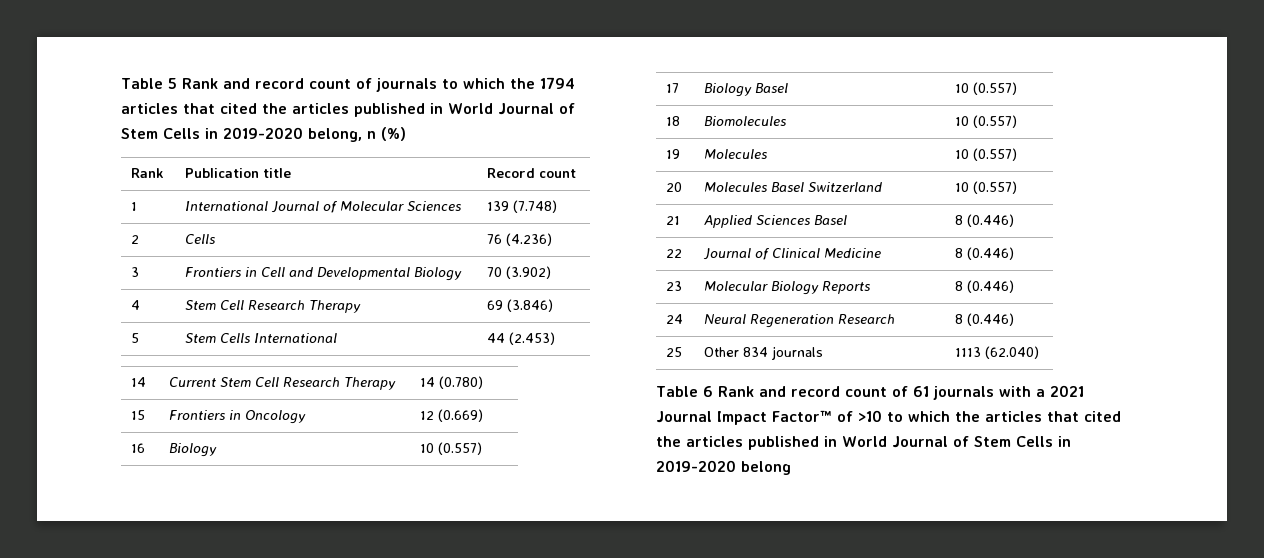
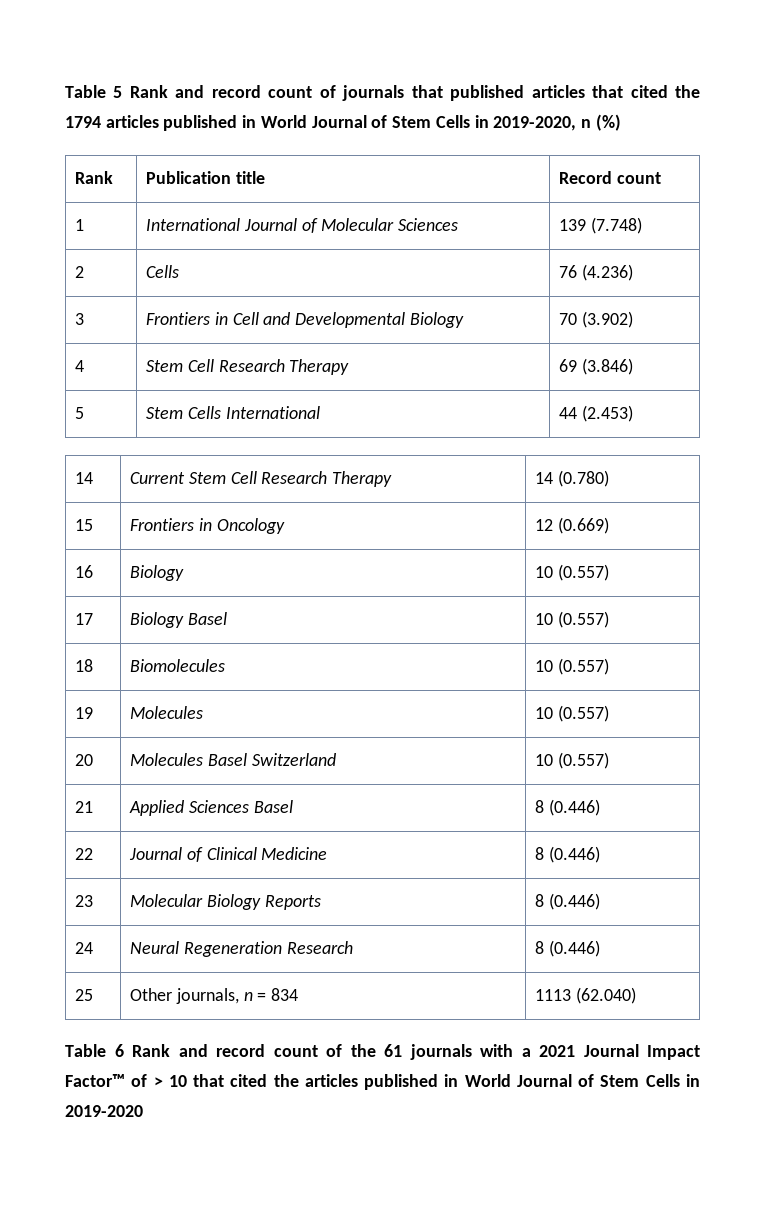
- Table 5 Rank and record count of journals to which the 1794 articles that cited the articles published in World Journal of Stem Cells in 2019-2020 belong, n (%)
+ Table 5 Rank and record count of journals that published articles that cited the 1794 articles published in World Journal of Stem Cells in 2019-2020, n (%)
- 25 | Other 834 journals | 1113 (62.040)
+ 25 | Other journals, n = 834 | 1113 (62.040)
- Table 6 Rank and record count of 61 journals with a 2021 Journal Impact Factor™ of >10 to which the articles that cited the articles published in World Journal of Stem Cells in 2019-2020 belong
+ Table 6 Rank and record count of the 61 journals with a 2021 Journal Impact Factor™ of > 10 that cited the articles published in World Journal of Stem Cells in 2019-2020

